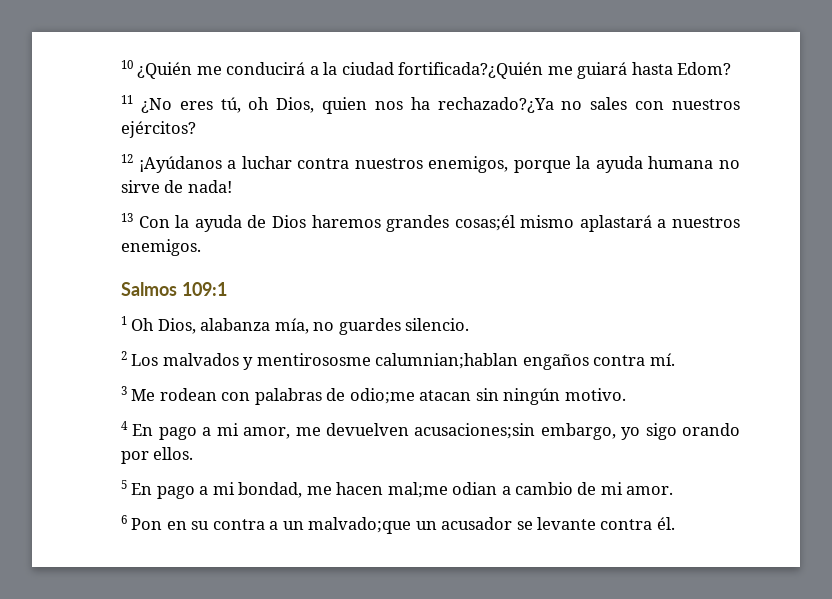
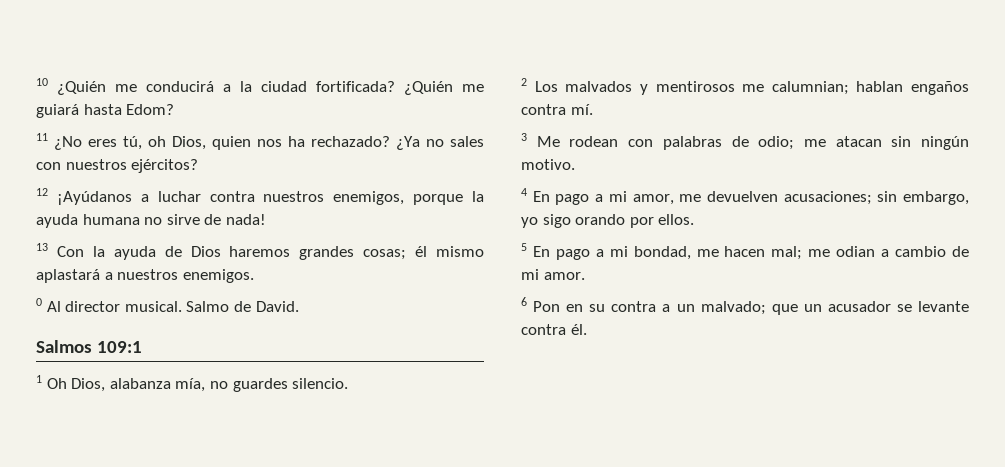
- 10 ¿Quién me conducirá a la ciudad fortificada?¿Quién me guiará hasta Edom?
+ 10 ¿Quién me conducirá a la ciudad fortificada? ¿Quién me guiará hasta Edom?
- 11 ¿No eres tú, oh Dios, quien nos ha rechazado?¿Ya no sales con nuestros ejércitos?
+ 11 ¿No eres tú, oh Dios, quien nos ha rechazado? ¿Ya no sales con nuestros ejércitos?
- 13 Con la ayuda de Dios haremos grandes cosas;él mismo aplastará a nuestros enemigos.
+ 13 Con la ayuda de Dios haremos grandes cosas; él mismo aplastará a nuestros enemigos.
+ 0 Al director musical. Salmo de David.
- 2 Los malvados y mentirososme calumnian;hablan engaños contra mí.
+ 2 Los malvados y mentirosos me calumnian; hablan engaños contra mí.
- 3 Me rodean con palabras de odio;me atacan sin ningún motivo.
+ 3 Me rodean con palabras de odio; me atacan sin ningún motivo.
- 4 En pago a mi amor, me devuelven acusaciones;sin embargo, yo sigo orando por ellos.
+ 4 En pago a mi amor, me devuelven acusaciones; sin embargo, yo sigo orando por ellos.
- 5 En pago a mi bondad, me hacen mal;me odian a cambio de mi amor.
+ 5 En pago a mi bondad, me hacen mal; me odian a cambio de mi amor.
- 6 Pon en su contra a un malvado;que un acusador se levante contra él.
+ 6 Pon en su contra a un malvado; que un acusador se levante contra él.

